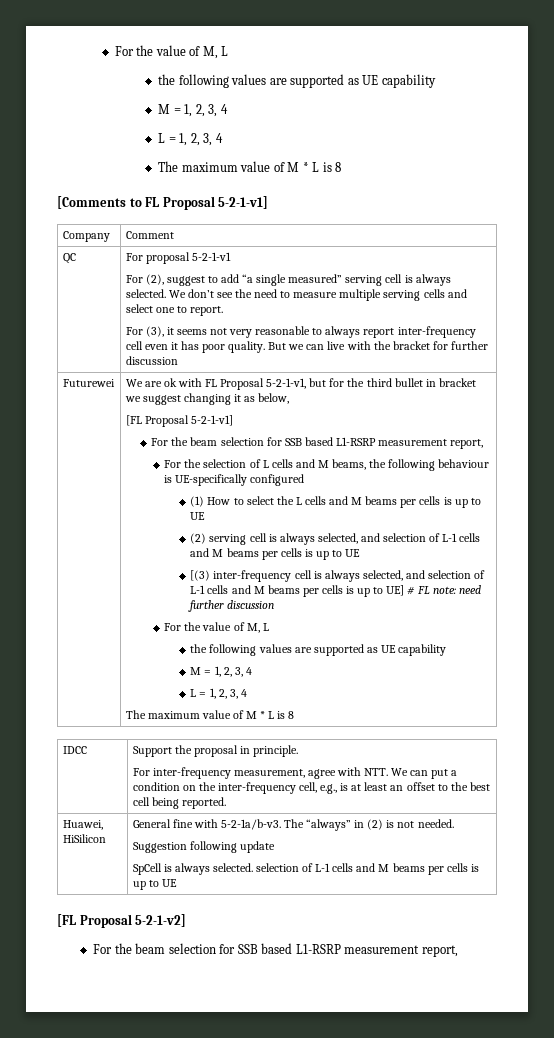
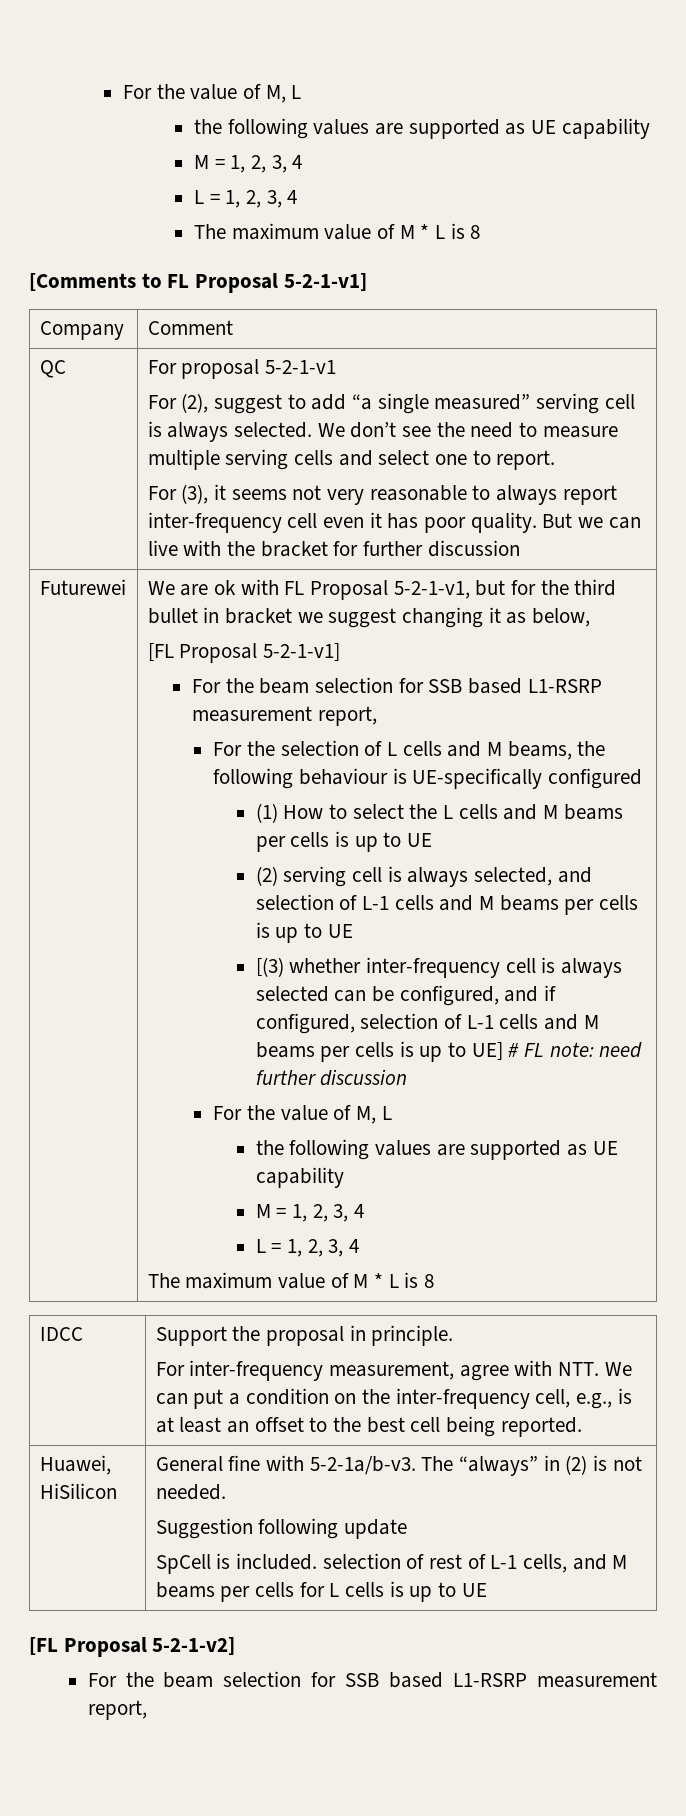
- [(3) inter-frequency cell is always selected, and selection of L-1 cells and M beams per cells is up to UE] # FL note: need further discussion
+ [(3) whether inter-frequency cell is always selected can be configured, and if configured, selection of L-1 cells and M beams per cells is up to UE] # FL note: need further discussion
  Huawei, HiSilicon | General fine with 5-2-1a/b-v3. The “always” in (2) is not needed.
  Suggestion following update
- SpCell is always selected. selection of L-1 cells and M beams per cells is up to UE
+ SpCell is included. selection of rest of L-1 cells, and M beams per cells for L cells is up to UE

